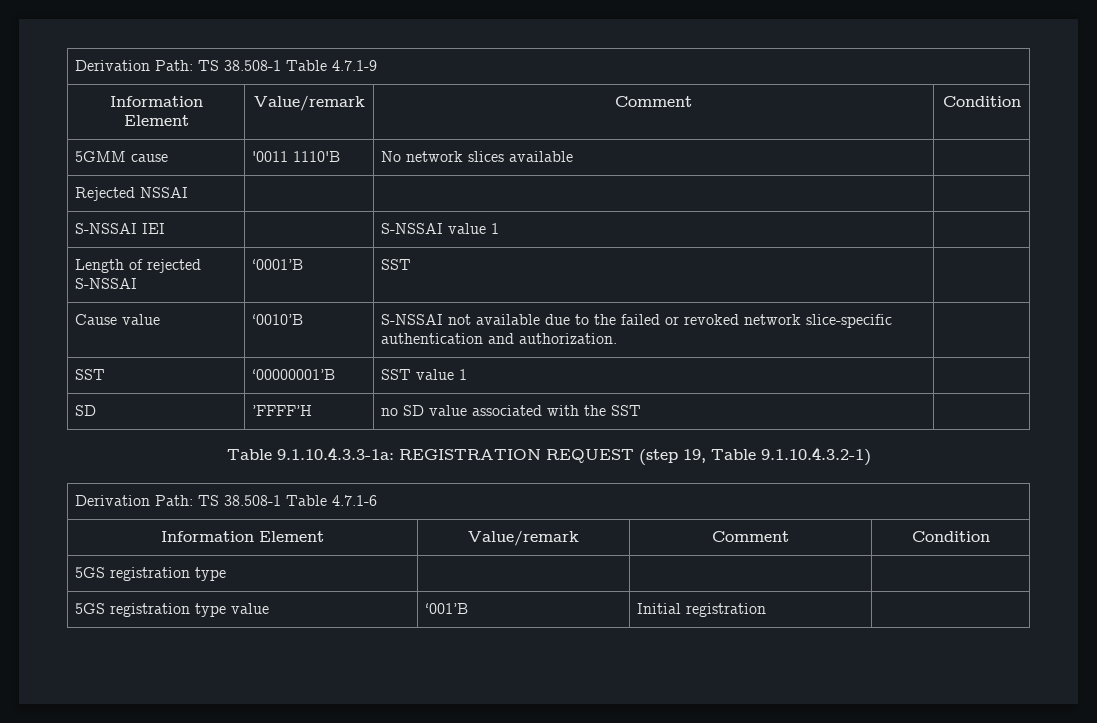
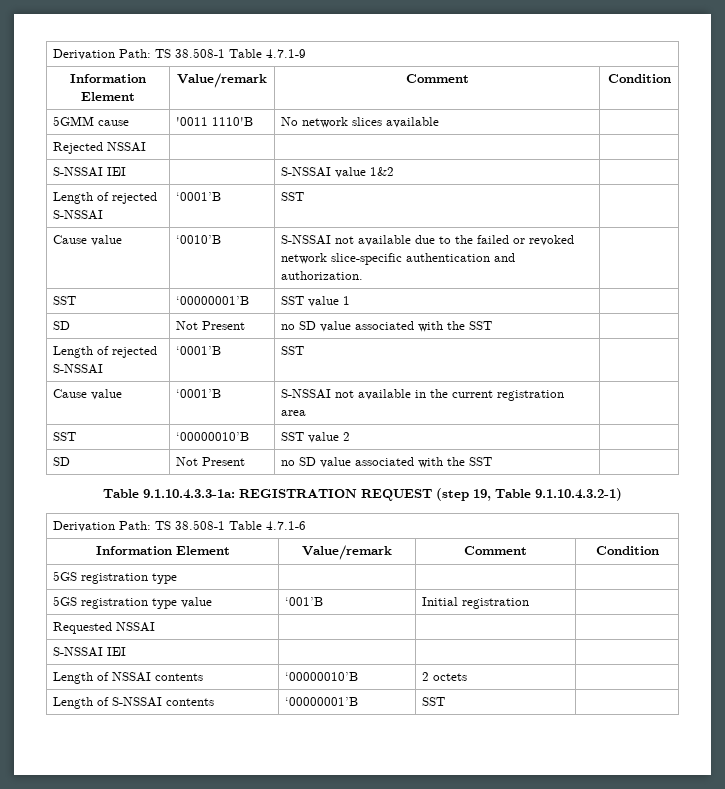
- S-NSSAI IEI | | S-NSSAI value 1 |
+ S-NSSAI IEI | | S-NSSAI value 1&2 |
  SST | ‘00000001’B | SST value 1 |
- SD | ’FFFF’H | no SD value associated with the SST |
+ SD | Not Present | no SD value associated with the SST |
+ Length of rejected S-NSSAI | ‘0001’B | SST |
+ Cause value | ‘0001’B | S-NSSAI not available in the current registration area |
+ SST | ‘00000010’B | SST value 2 |
+ SD | Not Present | no SD value associated with the SST |
+ Requested NSSAI | | |
+ S-NSSAI IEI | | |
+ Length of NSSAI contents | ‘00000010’B | 2 octets |
+ Length of S-NSSAI contents | ‘00000001’B | SST |

